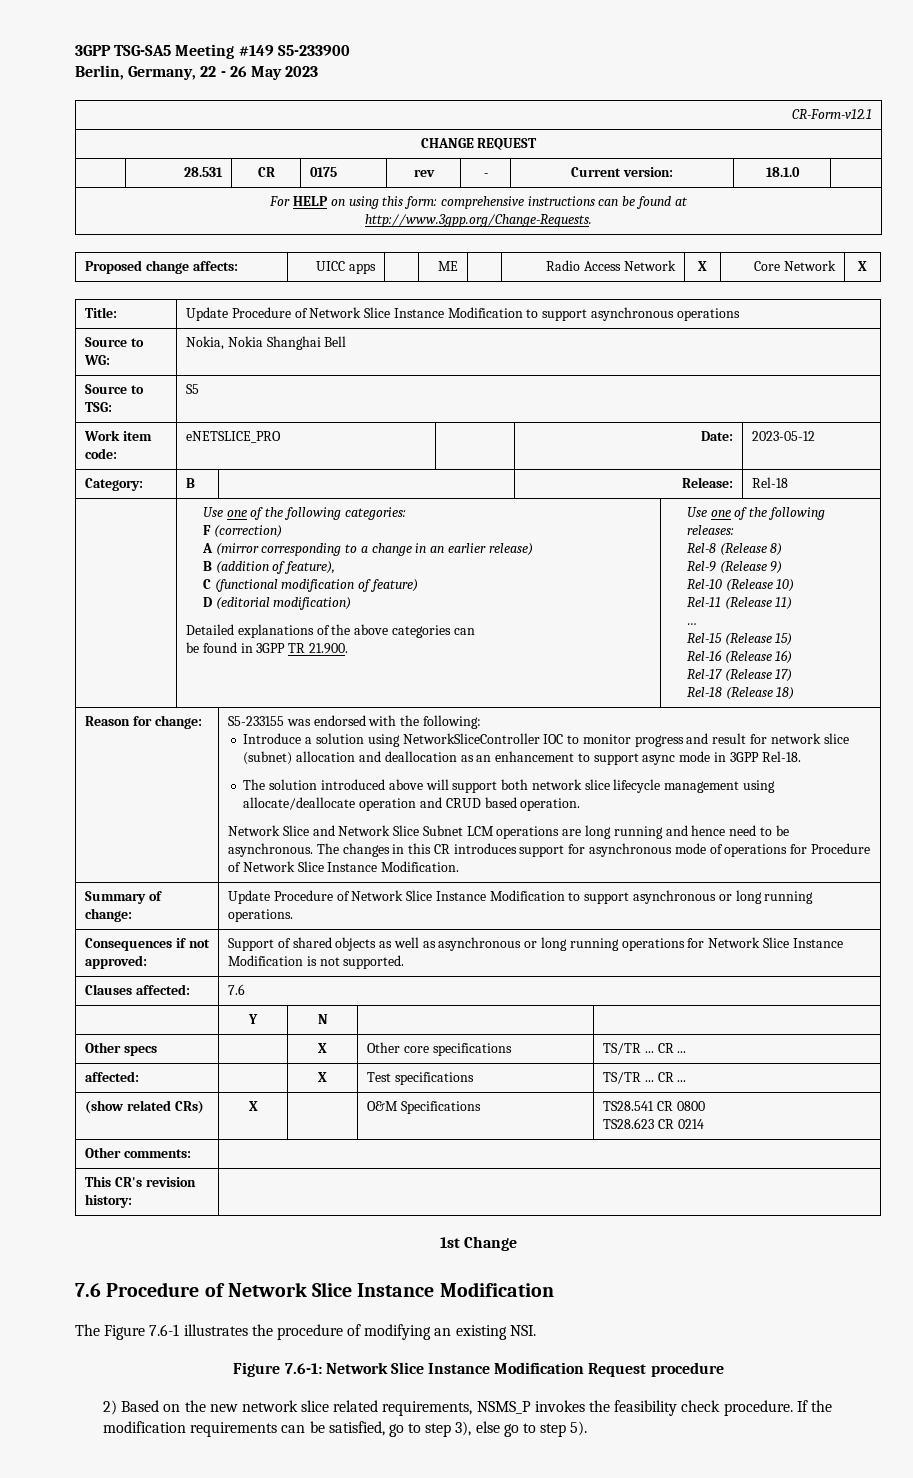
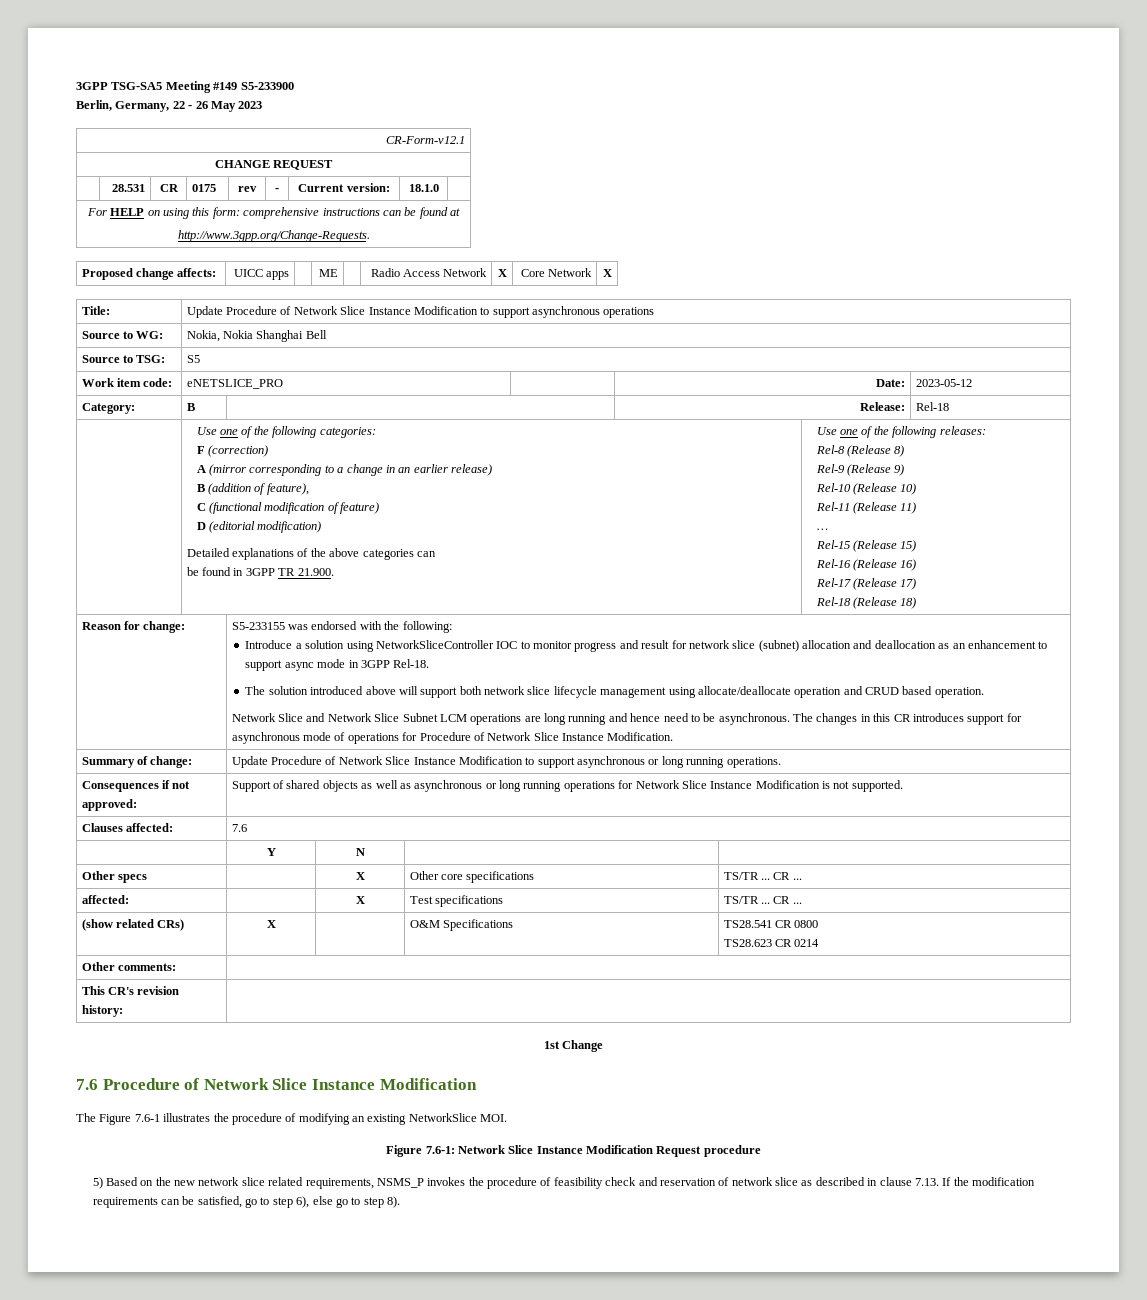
- The Figure 7.6-1 illustrates the procedure of modifying an existing NSI.
+ The Figure 7.6-1 illustrates the procedure of modifying an existing NetworkSlice MOI.
- 2) Based on the new network slice related requirements, NSMS_P invokes the feasibility check procedure. If the modification requirements can be satisfied, go to step 3), else go to step 5).
+ 5) Based on the new network slice related requirements, NSMS_P invokes the procedure of feasibility check and reservation of network slice as described in clause 7.13. If the modification requirements can be satisfied, go to step 6), else go to step 8).

